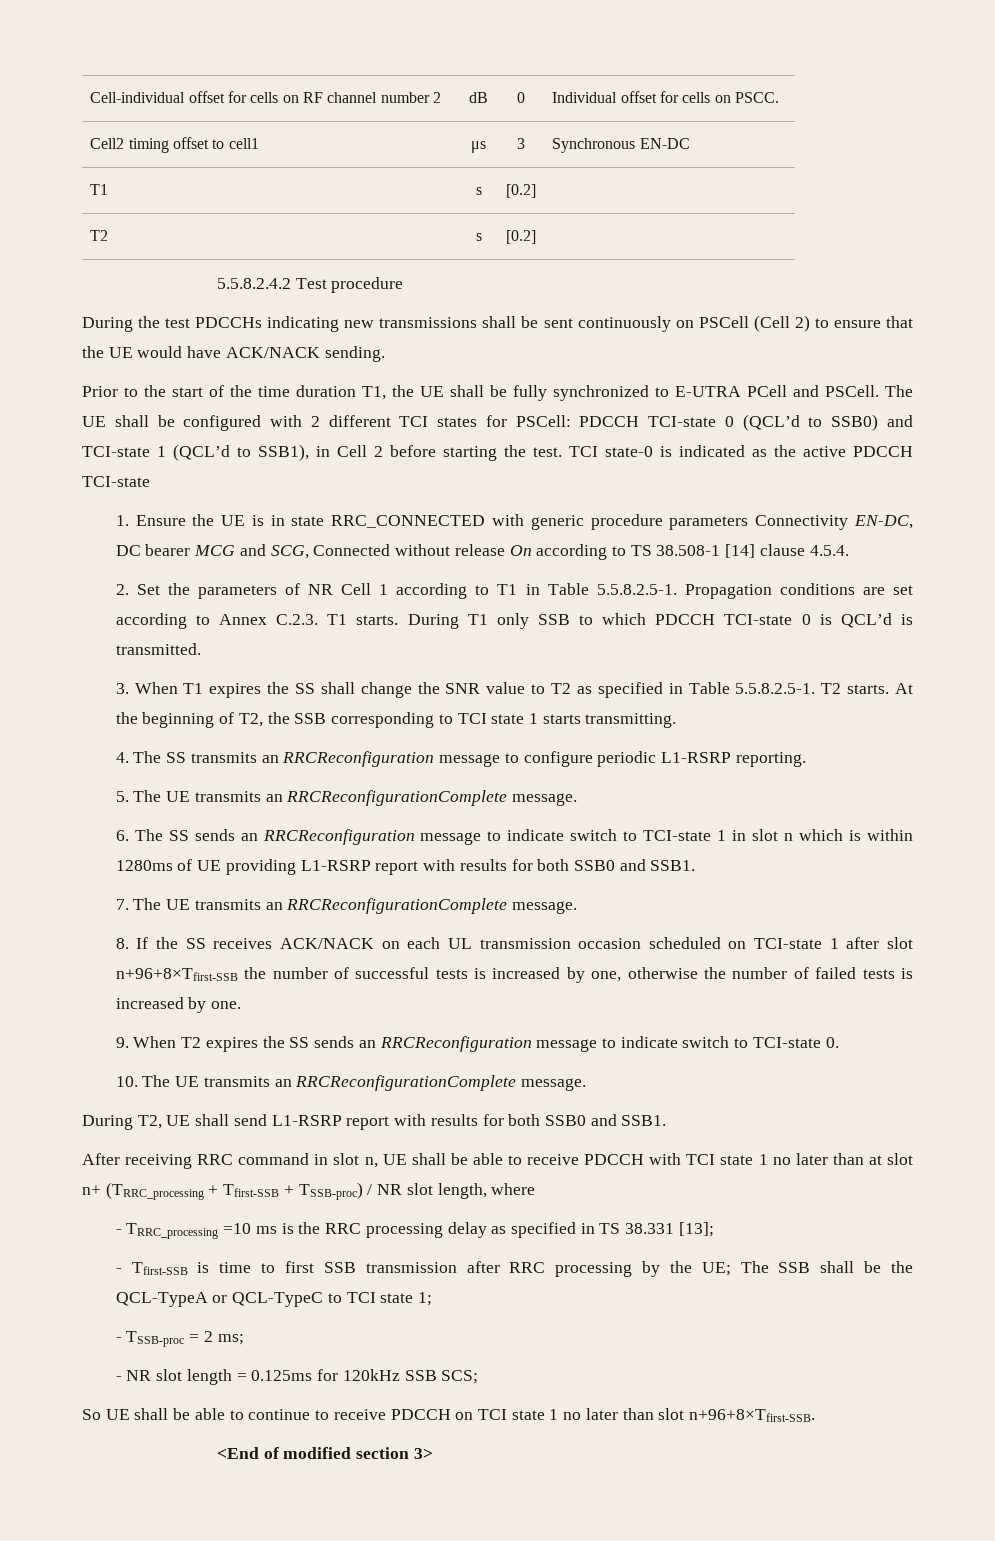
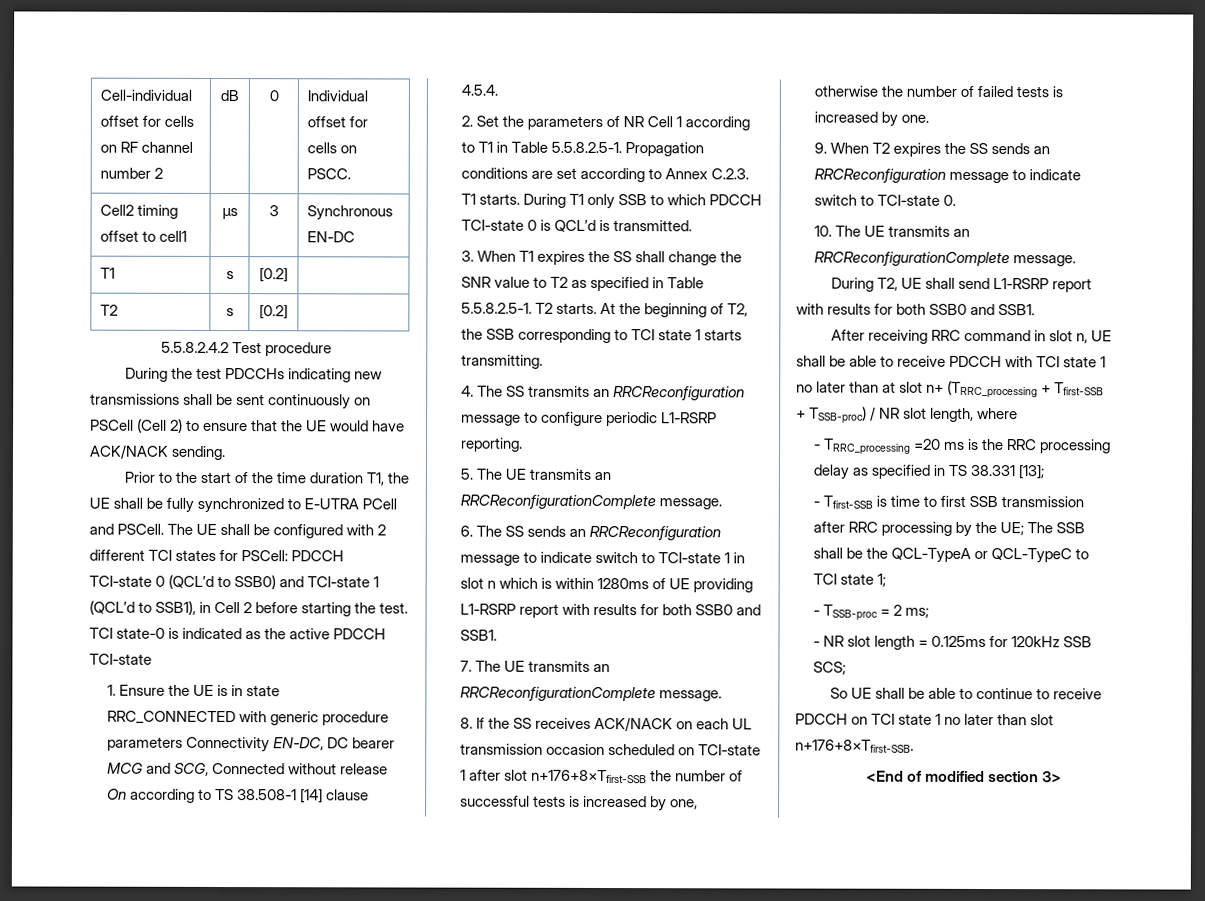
- 8. If the SS receives ACK/NACK on each UL transmission occasion scheduled on TCI-state 1 after slot n+96+8×Tfirst-SSB the number of successful tests is increased by one, otherwise the number of failed tests is increased by one.
+ 8. If the SS receives ACK/NACK on each UL transmission occasion scheduled on TCI-state 1 after slot n+176+8×Tfirst-SSB the number of successful tests is increased by one, otherwise the number of failed tests is increased by one.
- - TRRC_processing =10 ms is the RRC processing delay as specified in TS 38.331 [13];
+ - TRRC_processing =20 ms is the RRC processing delay as specified in TS 38.331 [13];
- So UE shall be able to continue to receive PDCCH on TCI state 1 no later than slot n+96+8×Tfirst-SSB.
+ So UE shall be able to continue to receive PDCCH on TCI state 1 no later than slot n+176+8×Tfirst-SSB.

